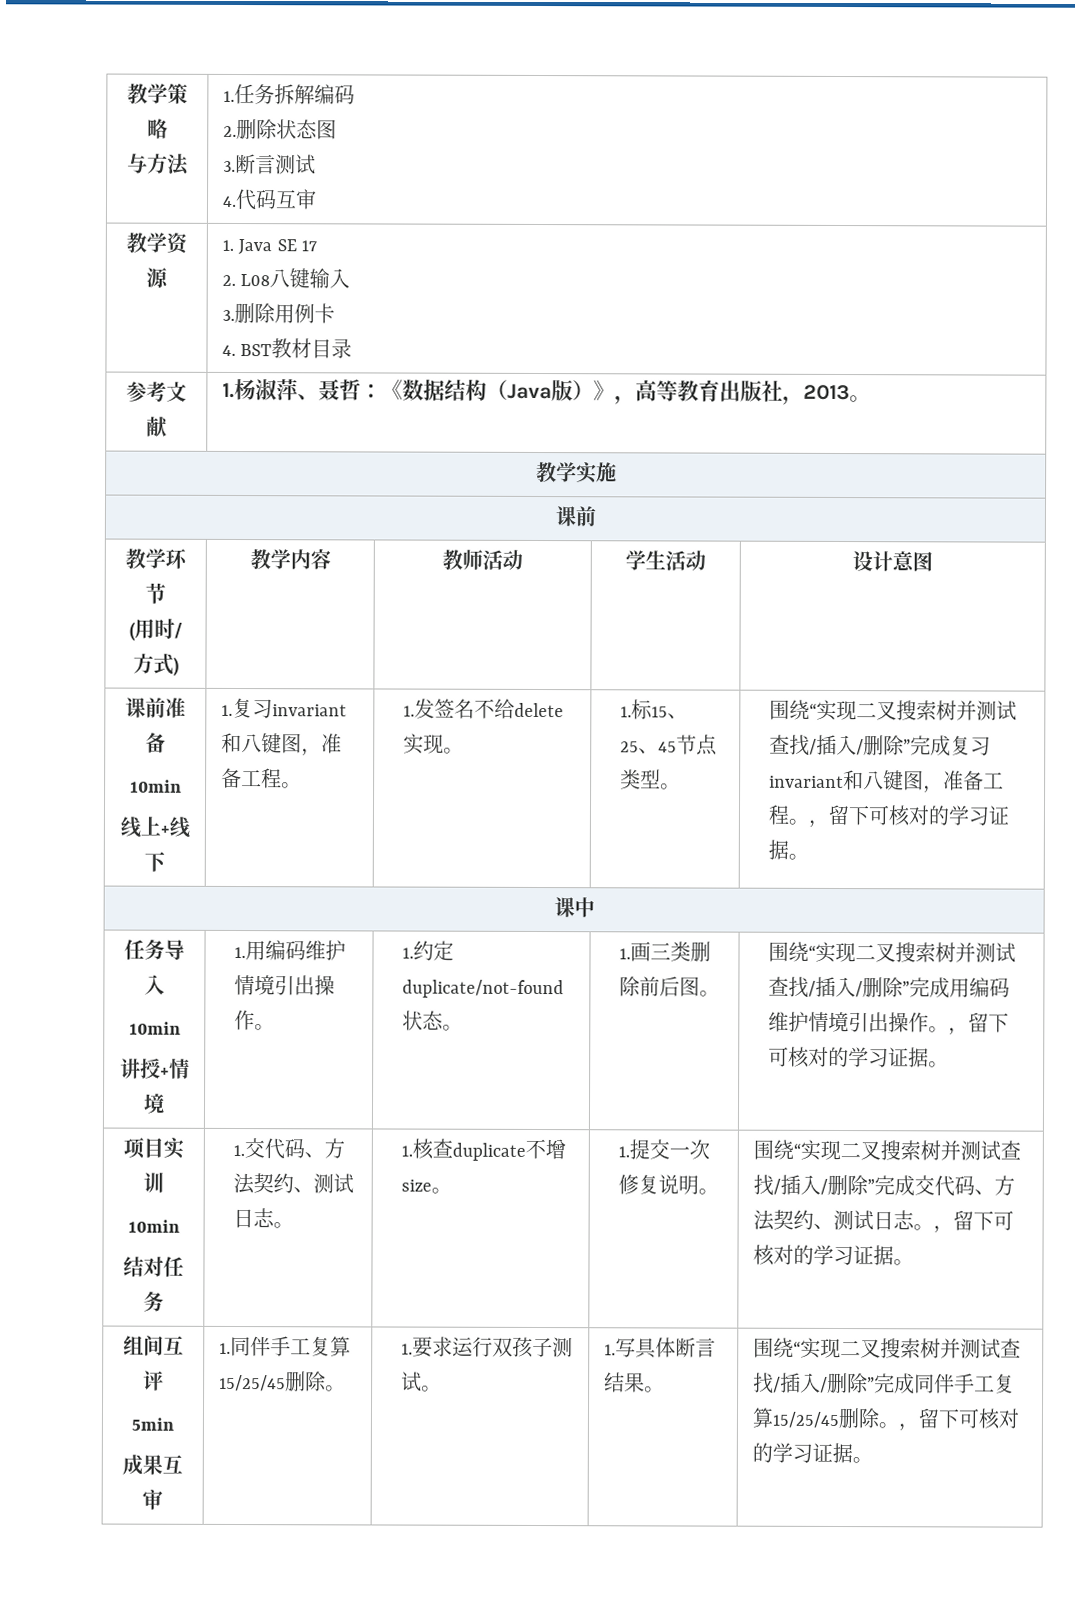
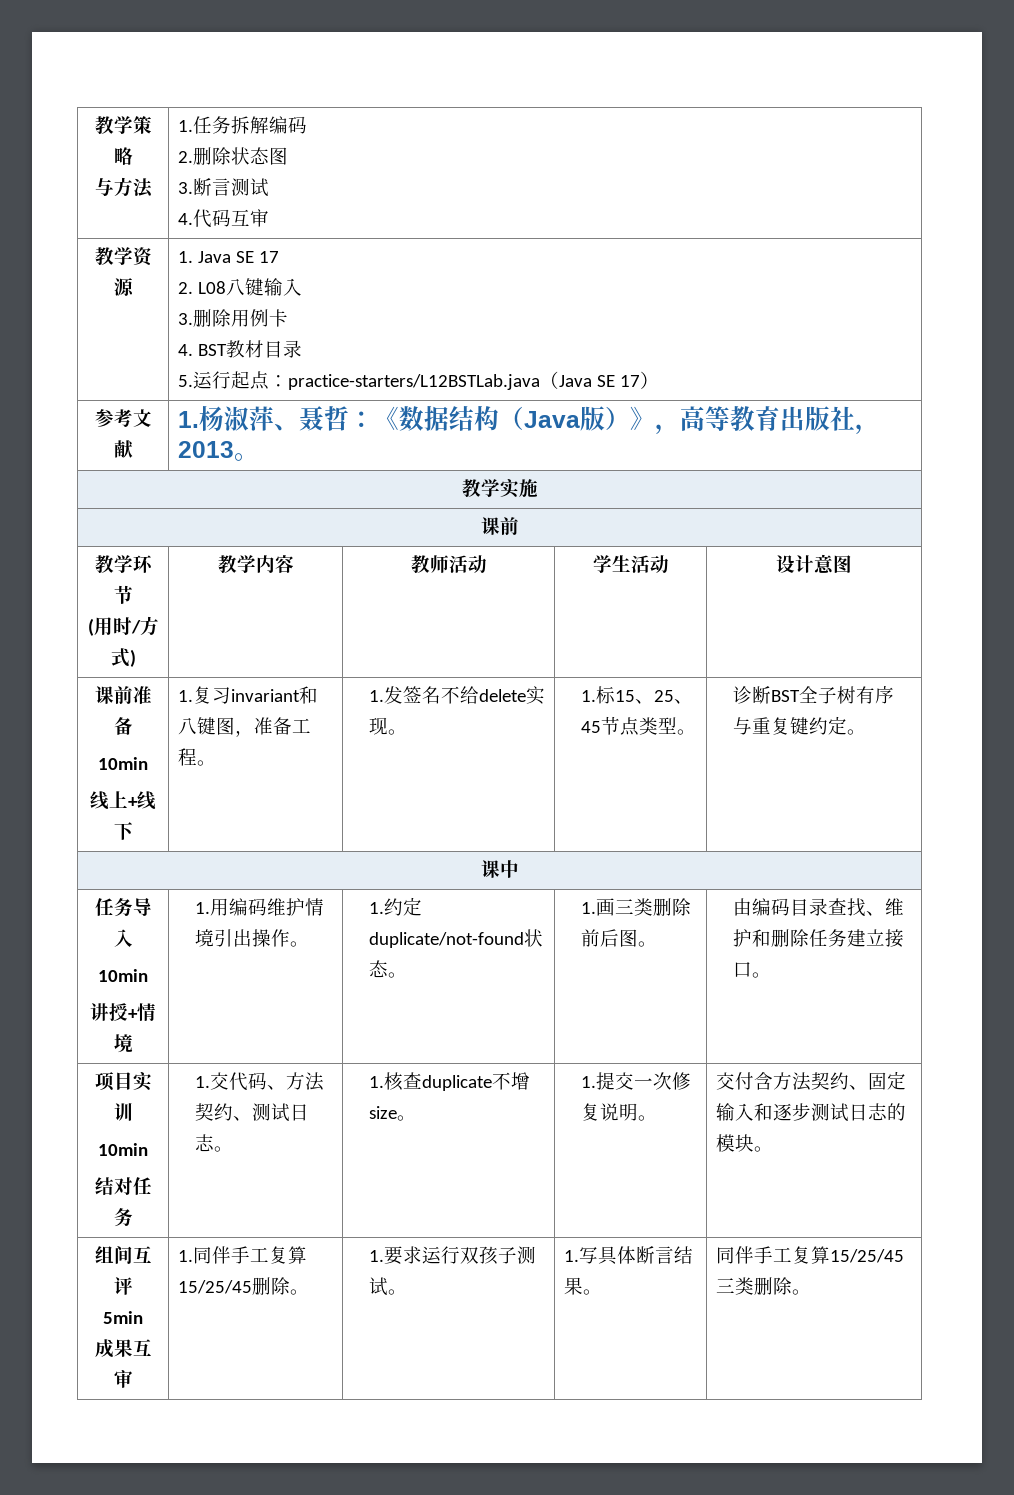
  教学资源 | 1. Java SE 17
  2. L08八键输入
  3.删除用例卡
  4. BST教材目录
+ 5.运行起点：practice-starters/L12BSTLab.java（Java SE 17）
- 围绕“实现二叉搜索树并测试查找/插入/删除”完成复习invariant和八键图，准备工程。，留下可核对的学习证据。
+ 诊断BST全子树有序与重复键约定。
- 围绕“实现二叉搜索树并测试查找/插入/删除”完成用编码维护情境引出操作。，留下可核对的学习证据。
+ 由编码目录查找、维护和删除任务建立接口。
- 围绕“实现二叉搜索树并测试查找/插入/删除”完成交代码、方法契约、测试日志。，留下可核对的学习证据。
+ 交付含方法契约、固定输入和逐步测试日志的模块。
- 围绕“实现二叉搜索树并测试查找/插入/删除”完成同伴手工复算15/25/45删除。，留下可核对的学习证据。
+ 同伴手工复算15/25/45三类删除。

